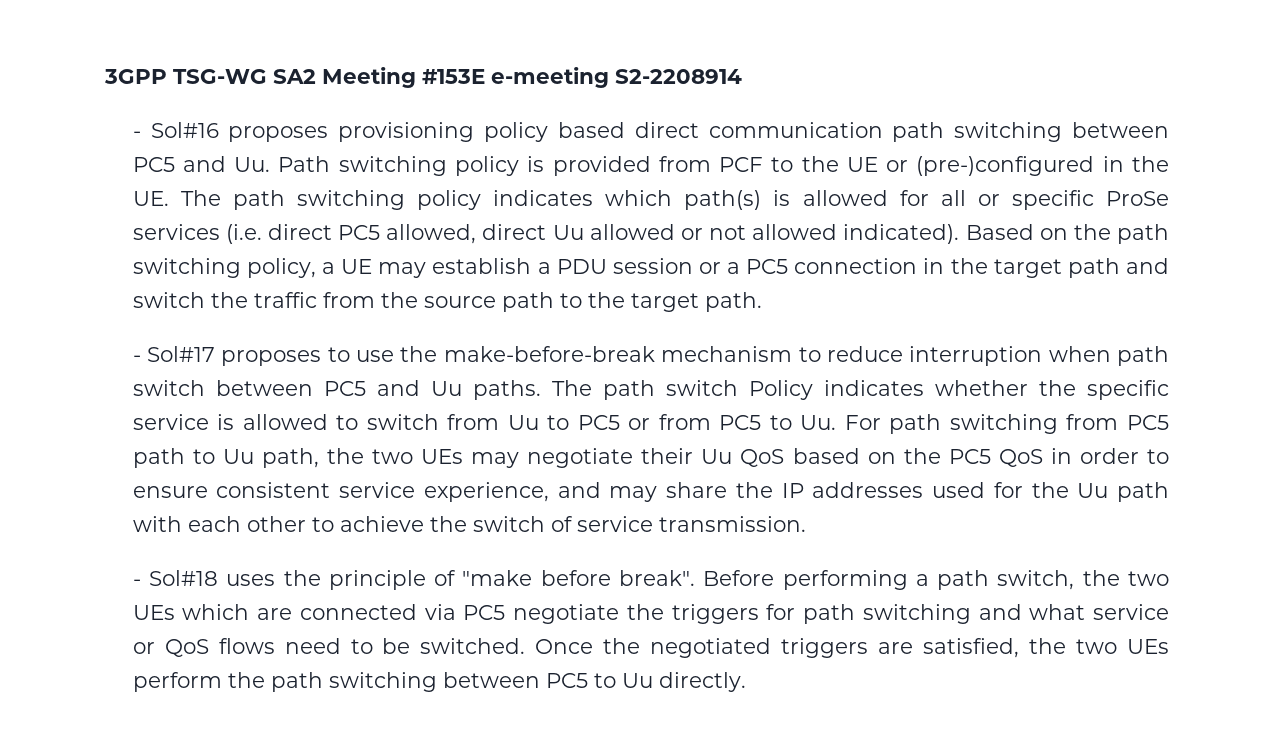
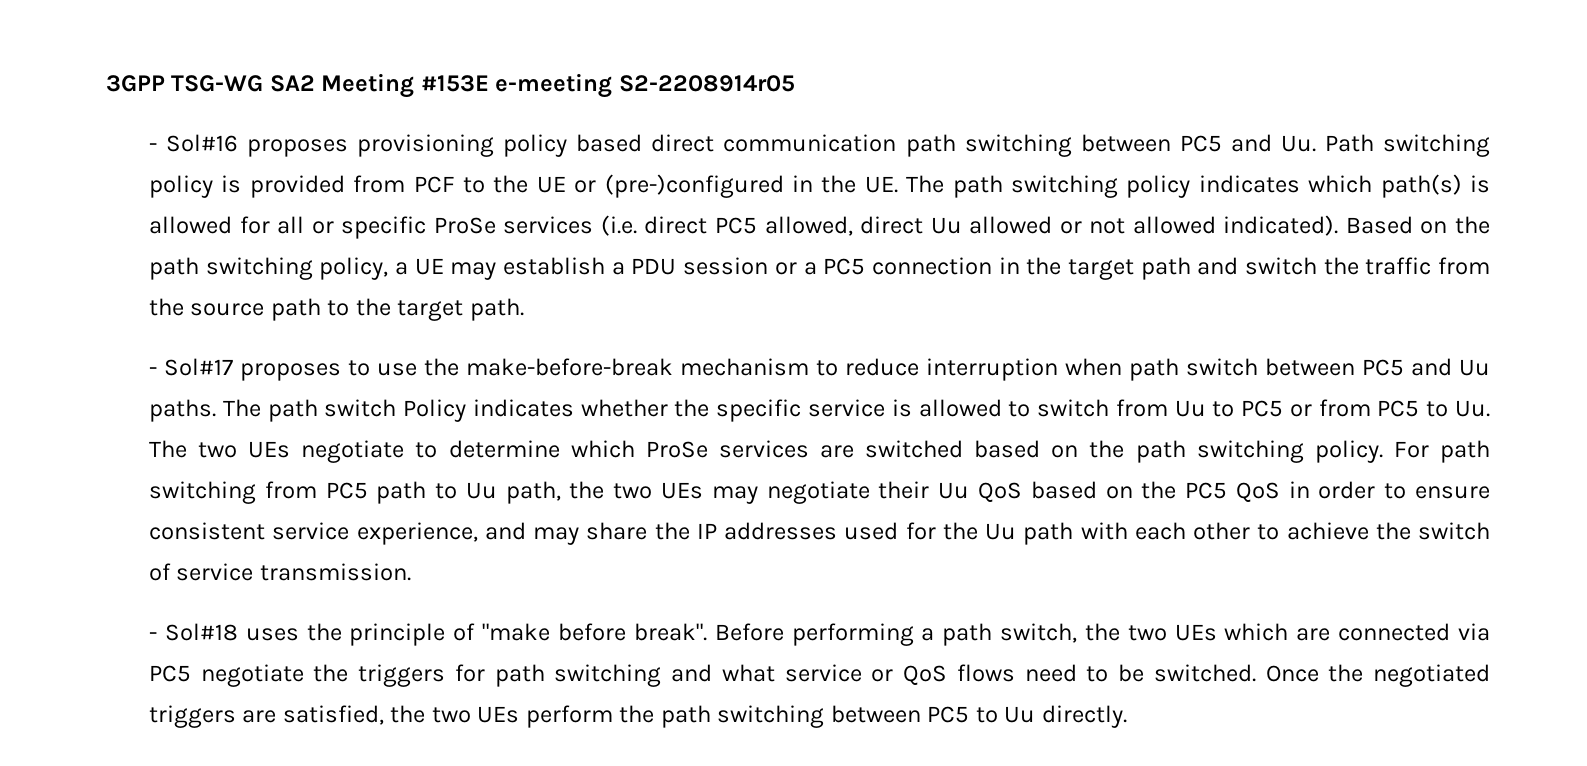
- 3GPP TSG-WG SA2 Meeting #153E e-meeting S2-2208914
+ 3GPP TSG-WG SA2 Meeting #153E e-meeting S2-2208914r05
- The path switch Policy indicates whether the specific service is allowed to switch from Uu to PC5 or from PC5 to Uu. For path switching from PC5 path to Uu path, the two UEs may negotiate their Uu QoS based on the PC5 QoS in order to ensure consistent service experience, and may share the IP addresses used for the Uu path with each other to achieve the switch of service transmission.
+ The path switch Policy indicates whether the specific service is allowed to switch from Uu to PC5 or from PC5 to Uu. The two UEs negotiate to determine which ProSe services are switched based on the path switching policy. For path switching from PC5 path to Uu path, the two UEs may negotiate their Uu QoS based on the PC5 QoS in order to ensure consistent service experience, and may share the IP addresses used for the Uu path with each other to achieve the switch of service transmission.

